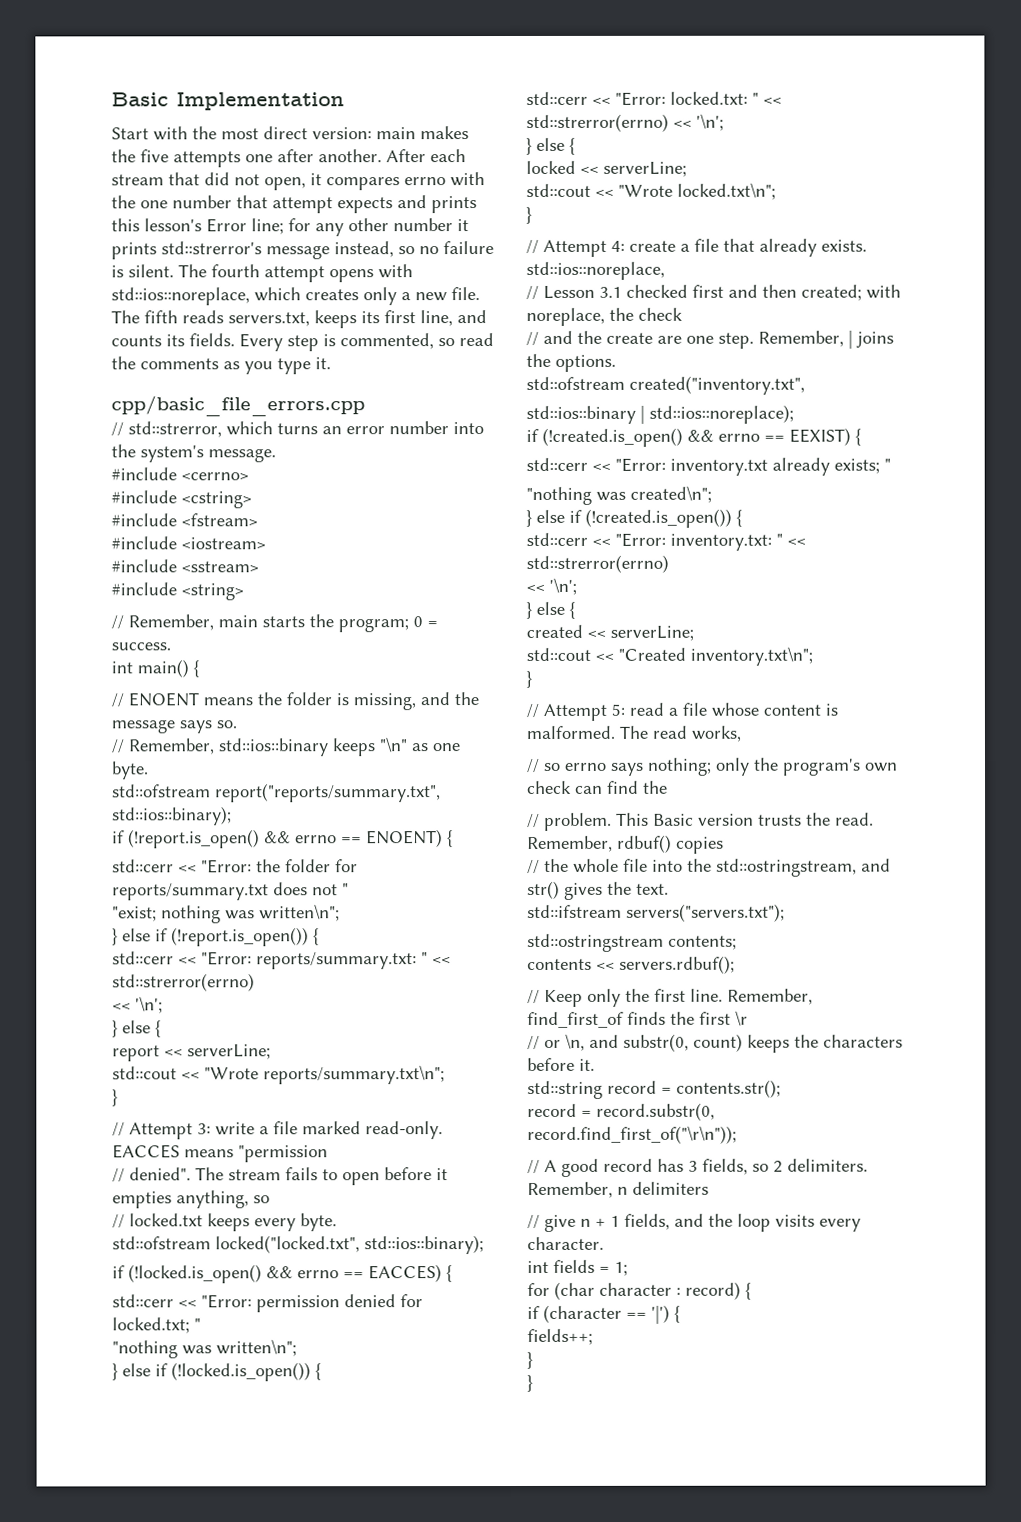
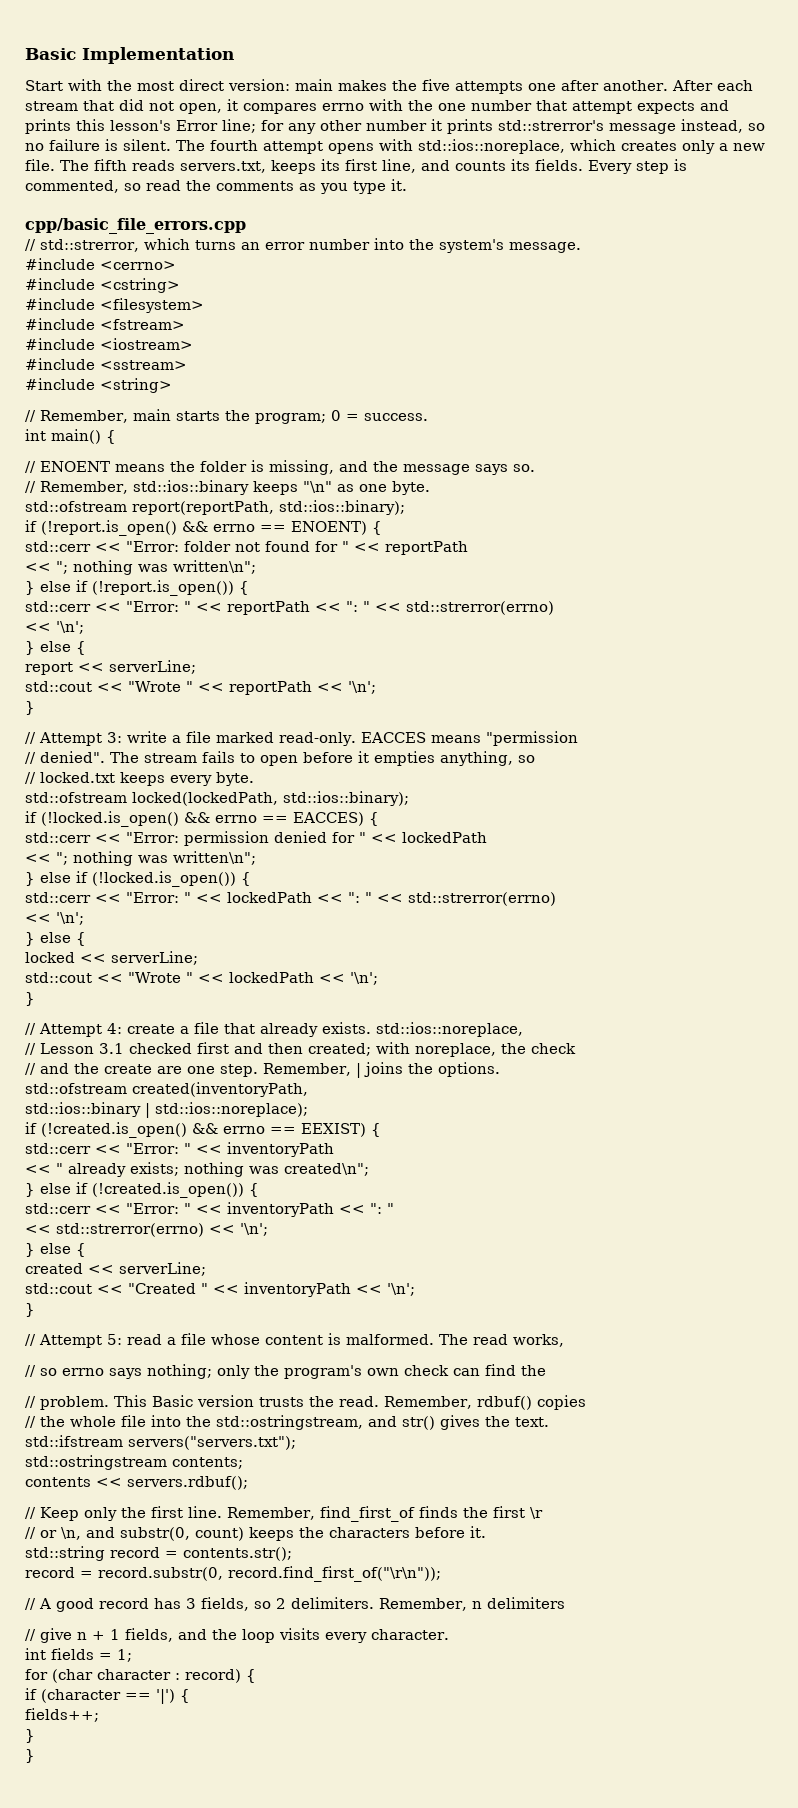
+ #include <filesystem>
- std::ofstream report("reports/summary.txt", std::ios::binary);
+ std::ofstream report(reportPath, std::ios::binary);
- std::cerr << "Error: the folder for reports/summary.txt does not "
- "exist; nothing was written\n";
+ std::cerr << "Error: folder not found for " << reportPath
+ << "; nothing was written\n";
- std::cerr << "Error: reports/summary.txt: " << std::strerror(errno)
+ std::cerr << "Error: " << reportPath << ": " << std::strerror(errno)
- std::cout << "Wrote reports/summary.txt\n";
+ std::cout << "Wrote " << reportPath << '\n';
- std::ofstream locked("locked.txt", std::ios::binary);
+ std::ofstream locked(lockedPath, std::ios::binary);
- std::cerr << "Error: permission denied for locked.txt; "
- "nothing was written\n";
+ std::cerr << "Error: permission denied for " << lockedPath
+ << "; nothing was written\n";
- std::cerr << "Error: locked.txt: " << std::strerror(errno) << '\n';
+ std::cerr << "Error: " << lockedPath << ": " << std::strerror(errno)
+ << '\n';
- std::cout << "Wrote locked.txt\n";
+ std::cout << "Wrote " << lockedPath << '\n';
- std::ofstream created("inventory.txt",
+ std::ofstream created(inventoryPath,
  if (!created.is_open() && errno == EEXIST) {
- std::cerr << "Error: inventory.txt already exists; "
- "nothing was created\n";
+ std::cerr << "Error: " << inventoryPath
+ << " already exists; nothing was created\n";
- std::cerr << "Error: inventory.txt: " << std::strerror(errno)
- << '\n';
+ std::cerr << "Error: " << inventoryPath << ": "
+ << std::strerror(errno) << '\n';
- std::cout << "Created inventory.txt\n";
+ std::cout << "Created " << inventoryPath << '\n';

